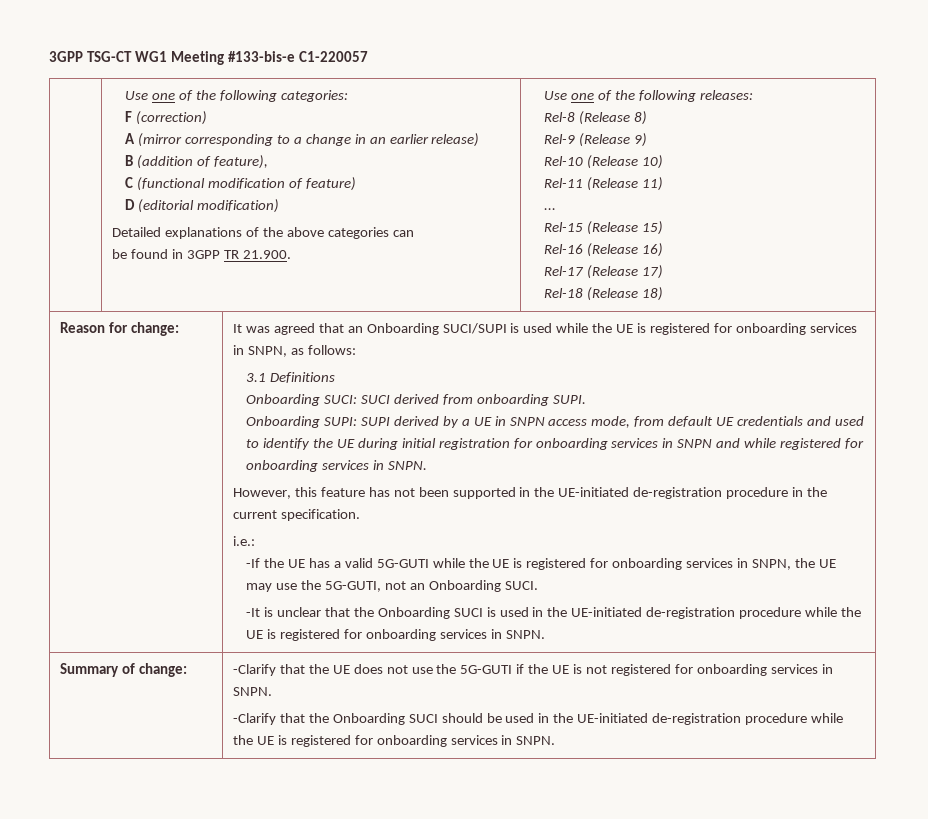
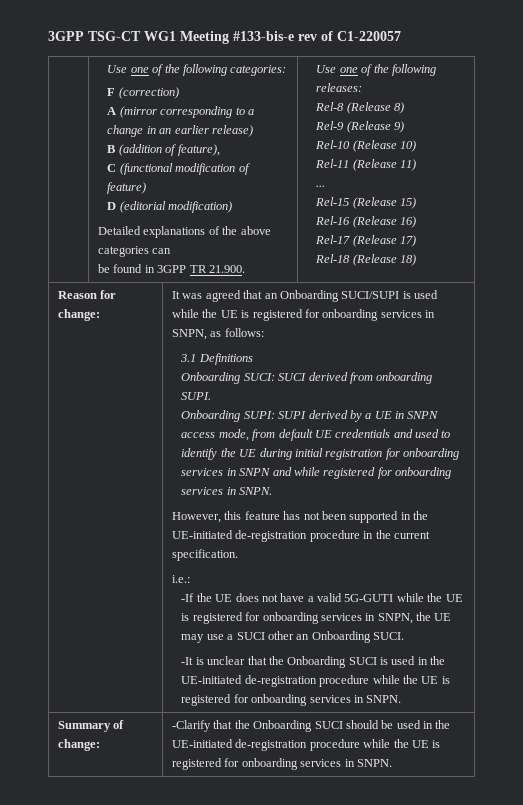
- 3GPP TSG-CT WG1 Meeting #133-bis-e C1-220057
+ 3GPP TSG-CT WG1 Meeting #133-bis-e rev of C1-220057
- -If the UE has a valid 5G-GUTI while the UE is registered for onboarding services in SNPN, the UE may use the 5G-GUTI, not an Onboarding SUCI.
+ -If the UE does not have a valid 5G-GUTI while the UE is registered for onboarding services in SNPN, the UE may use a SUCI other an Onboarding SUCI.
- -Clarify that the UE does not use the 5G-GUTI if the UE is not registered for onboarding services in SNPN.

